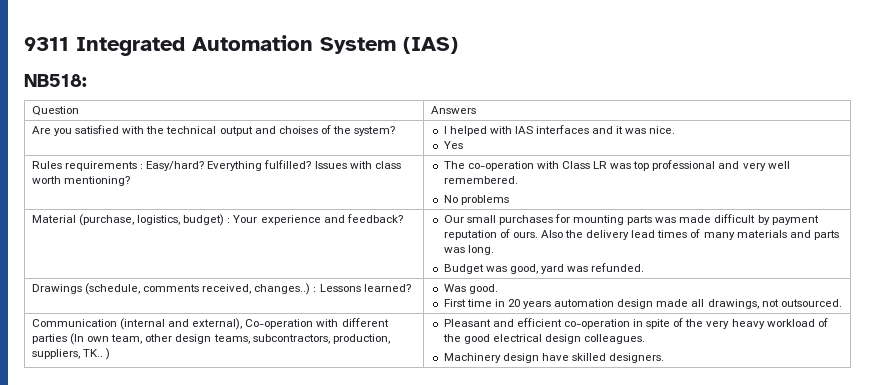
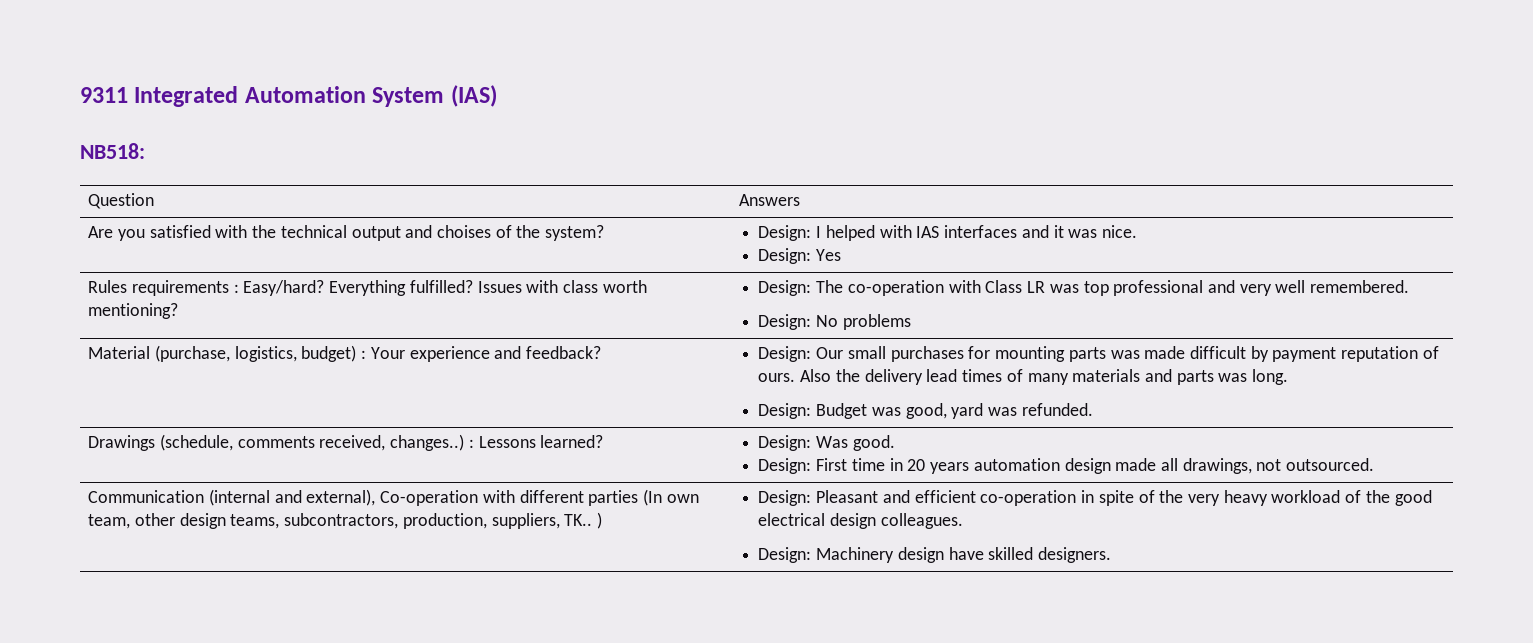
- Are you satisfied with the technical output and choises of the system? | I helped with IAS interfaces and it was nice.
- Yes
+ Are you satisfied with the technical output and choises of the system? | Design: I helped with IAS interfaces and it was nice.
+ Design: Yes
- Rules requirements : Easy/hard? Everything fulfilled? Issues with class worth mentioning? | The co-operation with Class LR was top professional and very well remembered.
- No problems
+ Rules requirements : Easy/hard? Everything fulfilled? Issues with class worth mentioning? | Design: The co-operation with Class LR was top professional and very well remembered.
+ Design: No problems
- Our small purchases for mounting parts was made difficult by payment reputation of ours.
+ Design: Our small purchases for mounting parts was made difficult by payment reputation of ours.
- Budget was good, yard was refunded.
+ Design: Budget was good, yard was refunded.
- Drawings (schedule, comments received, changes..) : Lessons learned? | Was good.
- First time in 20 years automation design made all drawings, not outsourced.
+ Drawings (schedule, comments received, changes..) : Lessons learned? | Design: Was good.
+ Design: First time in 20 years automation design made all drawings, not outsourced.
- Pleasant and efficient co-operation in spite of the very heavy workload of the good electrical design colleagues.
+ Design: Pleasant and efficient co-operation in spite of the very heavy workload of the good electrical design colleagues.
- Machinery design have skilled designers.
+ Design: Machinery design have skilled designers.

